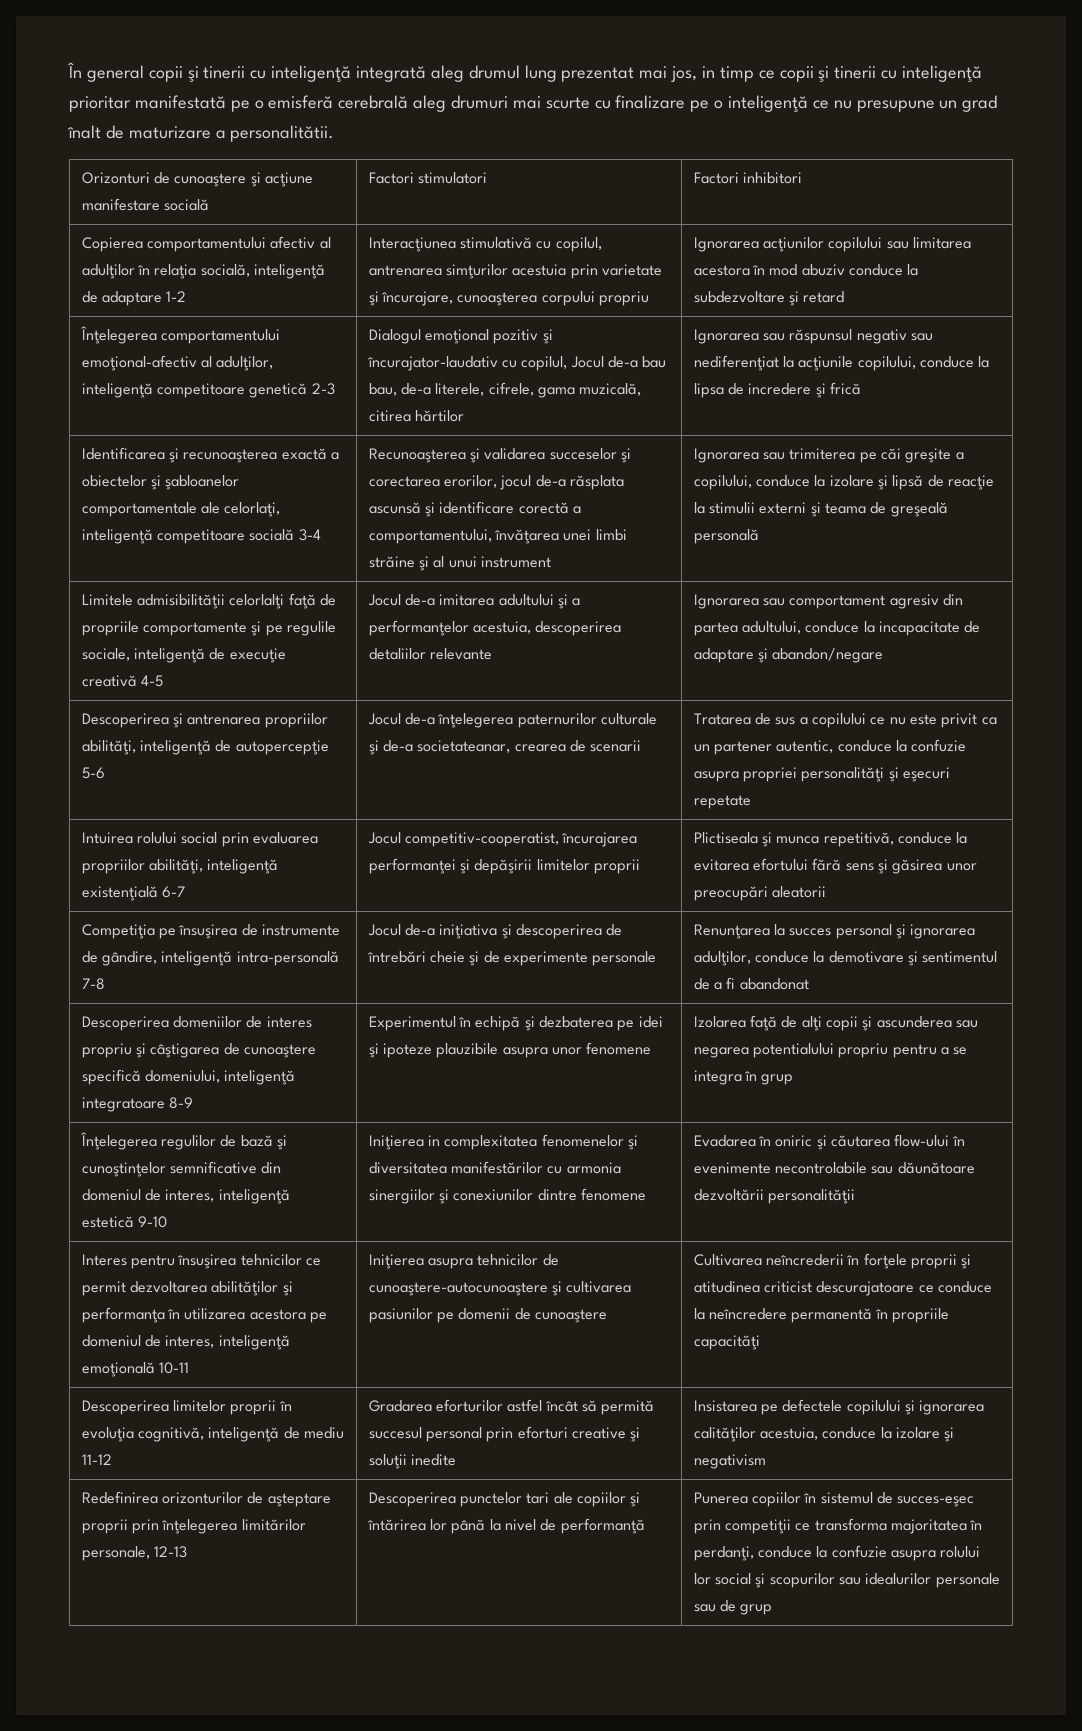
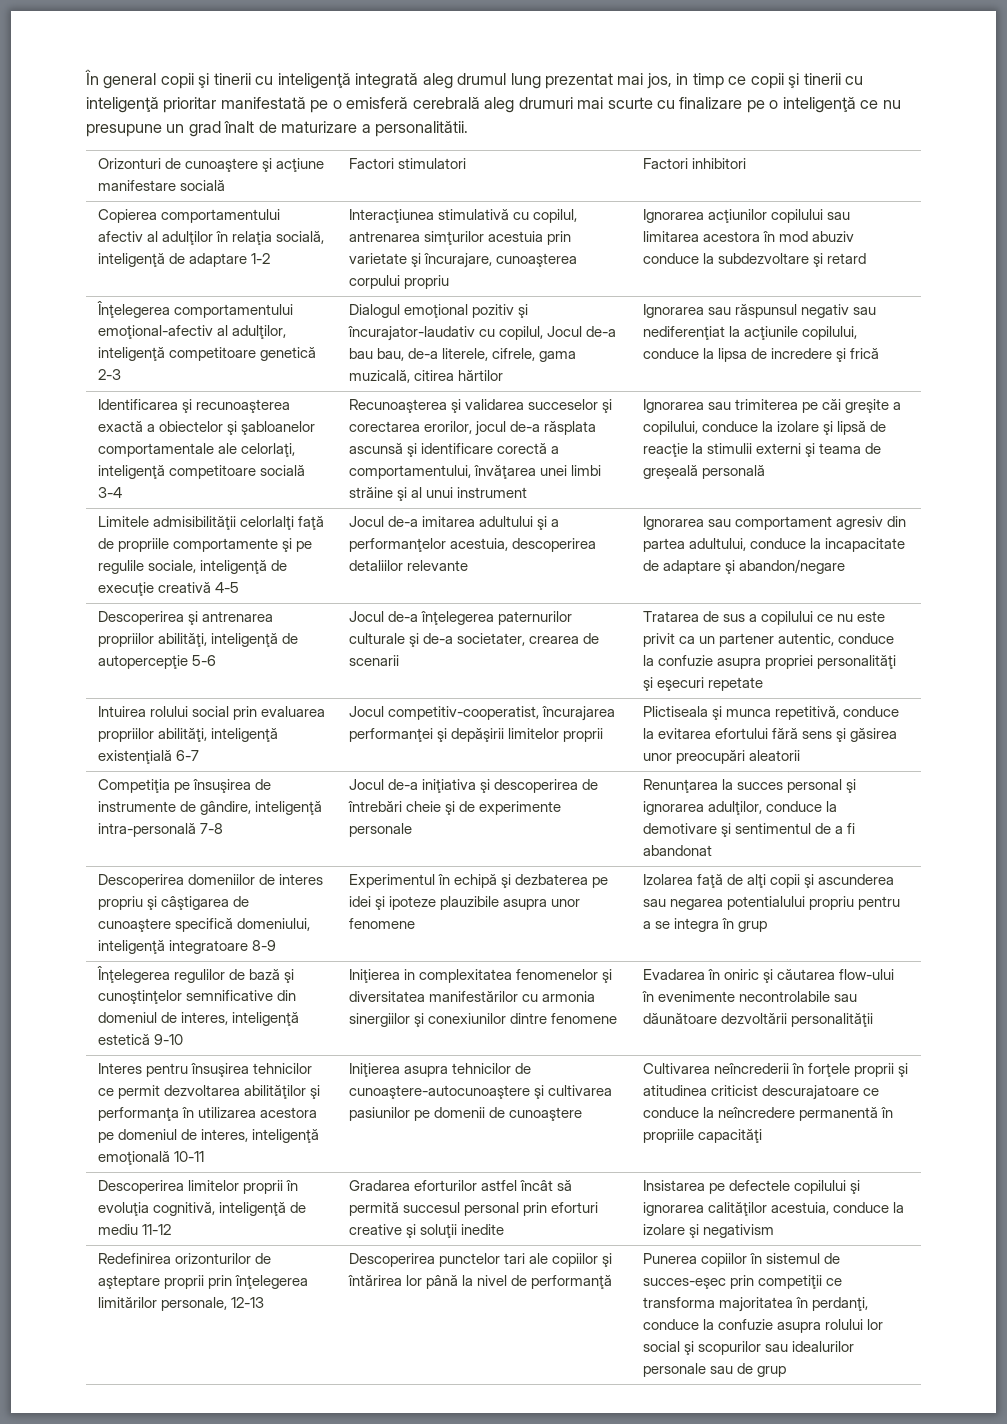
- Jocul de-a înţelegerea paternurilor culturale şi de-a societateanar, crearea de scenarii
+ Jocul de-a înţelegerea paternurilor culturale şi de-a societater, crearea de scenarii

